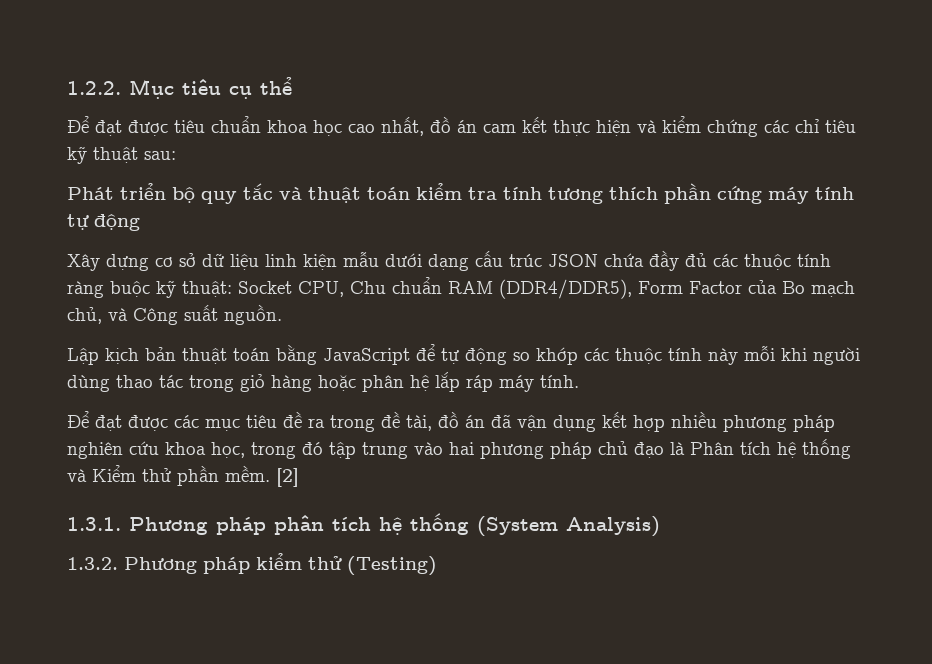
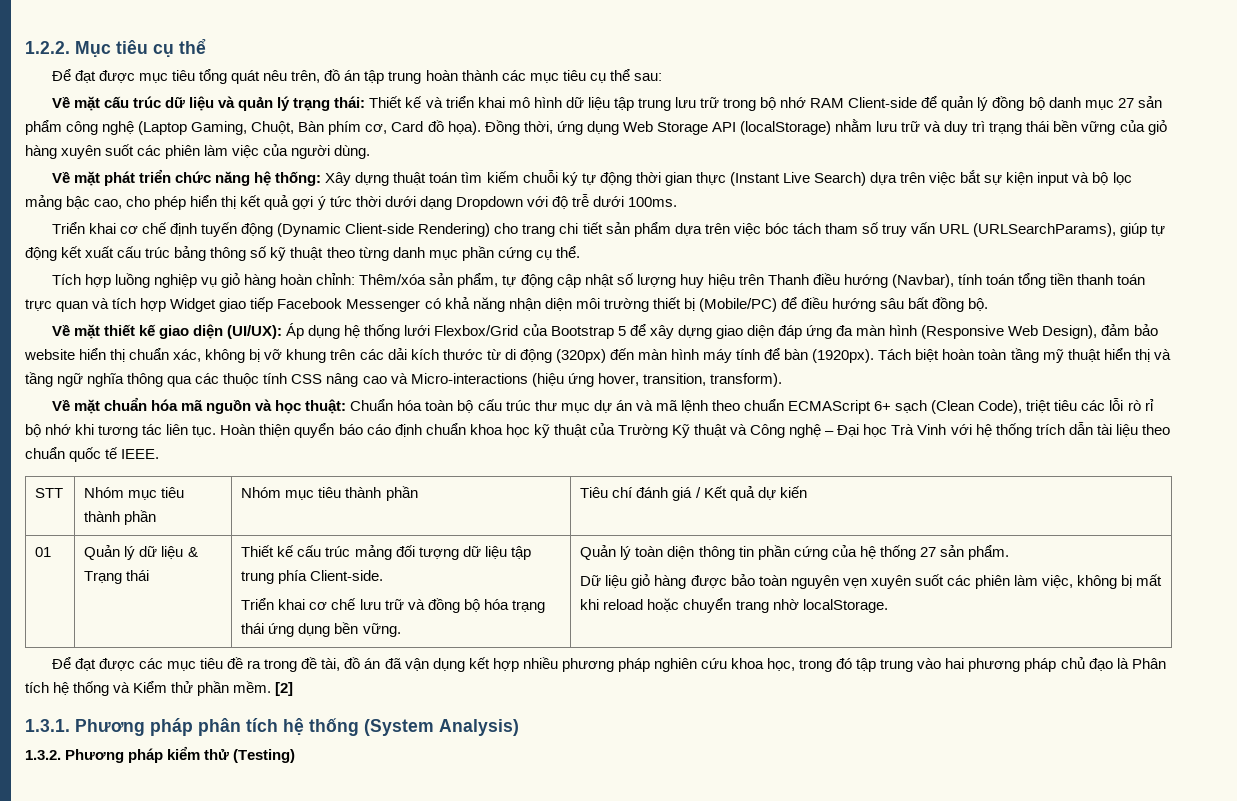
- Để đạt được tiêu chuẩn khoa học cao nhất, đồ án cam kết thực hiện và kiểm chứng các chỉ tiêu kỹ thuật sau:
- Phát triển bộ quy tắc và thuật toán kiểm tra tính tương thích phần cứng máy tính tự động
- Xây dựng cơ sở dữ liệu linh kiện mẫu dưới dạng cấu trúc JSON chứa đầy đủ các thuộc tính ràng buộc kỹ thuật: Socket CPU, Chu chuẩn RAM (DDR4/DDR5), Form Factor của Bo mạch chủ, và Công suất nguồn.
- Lập kịch bản thuật toán bằng JavaScript để tự động so khớp các thuộc tính này mỗi khi người dùng thao tác trong giỏ hàng hoặc phân hệ lắp ráp máy tính.
+ Để đạt được mục tiêu tổng quát nêu trên, đồ án tập trung hoàn thành các mục tiêu cụ thể sau:
+ Về mặt cấu trúc dữ liệu và quản lý trạng thái: Thiết kế và triển khai mô hình dữ liệu tập trung lưu trữ trong bộ nhớ RAM Client-side để quản lý đồng bộ danh mục 27 sản phẩm công nghệ (Laptop Gaming, Chuột, Bàn phím cơ, Card đồ họa). Đồng thời, ứng dụng Web Storage API (localStorage) nhằm lưu trữ và duy trì trạng thái bền vững của giỏ hàng xuyên suốt các phiên làm việc của người dùng.
+ Về mặt phát triển chức năng hệ thống: Xây dựng thuật toán tìm kiếm chuỗi ký tự động thời gian thực (Instant Live Search) dựa trên việc bắt sự kiện input và bộ lọc mảng bậc cao, cho phép hiển thị kết quả gợi ý tức thời dưới dạng Dropdown với độ trễ dưới 100ms.
+ Triển khai cơ chế định tuyến động (Dynamic Client-side Rendering) cho trang chi tiết sản phẩm dựa trên việc bóc tách tham số truy vấn URL (URLSearchParams), giúp tự động kết xuất cấu trúc bảng thông số kỹ thuật theo từng danh mục phần cứng cụ thể.
+ Tích hợp luồng nghiệp vụ giỏ hàng hoàn chỉnh: Thêm/xóa sản phẩm, tự động cập nhật số lượng huy hiệu trên Thanh điều hướng (Navbar), tính toán tổng tiền thanh toán trực quan và tích hợp Widget giao tiếp Facebook Messenger có khả năng nhận diện môi trường thiết bị (Mobile/PC) để điều hướng sâu bất đồng bộ.
+ Về mặt thiết kế giao diện (UI/UX): Áp dụng hệ thống lưới Flexbox/Grid của Bootstrap 5 để xây dựng giao diện đáp ứng đa màn hình (Responsive Web Design), đảm bảo website hiển thị chuẩn xác, không bị vỡ khung trên các dải kích thước từ di động (320px) đến màn hình máy tính để bàn (1920px). Tách biệt hoàn toàn tầng mỹ thuật hiển thị và tầng ngữ nghĩa thông qua các thuộc tính CSS nâng cao và Micro-interactions (hiệu ứng hover, transition, transform).
+ Về mặt chuẩn hóa mã nguồn và học thuật: Chuẩn hóa toàn bộ cấu trúc thư mục dự án và mã lệnh theo chuẩn ECMAScript 6+ sạch (Clean Code), triệt tiêu các lỗi rò rỉ bộ nhớ khi tương tác liên tục. Hoàn thiện quyển báo cáo định chuẩn khoa học kỹ thuật của Trường Kỹ thuật và Công nghệ – Đại học Trà Vinh với hệ thống trích dẫn tài liệu theo chuẩn quốc tế IEEE.
+ STT | Nhóm mục tiêu thành phần | Nhóm mục tiêu thành phần | Tiêu chí đánh giá / Kết quả dự kiến
+ 01 | Quản lý dữ liệu & Trạng thái | Thiết kế cấu trúc mảng đối tượng dữ liệu tập trung phía Client-side.
+ Triển khai cơ chế lưu trữ và đồng bộ hóa trạng thái ứng dụng bền vững. | Quản lý toàn diện thông tin phần cứng của hệ thống 27 sản phẩm.
+ Dữ liệu giỏ hàng được bảo toàn nguyên vẹn xuyên suốt các phiên làm việc, không bị mất khi reload hoặc chuyển trang nhờ localStorage.

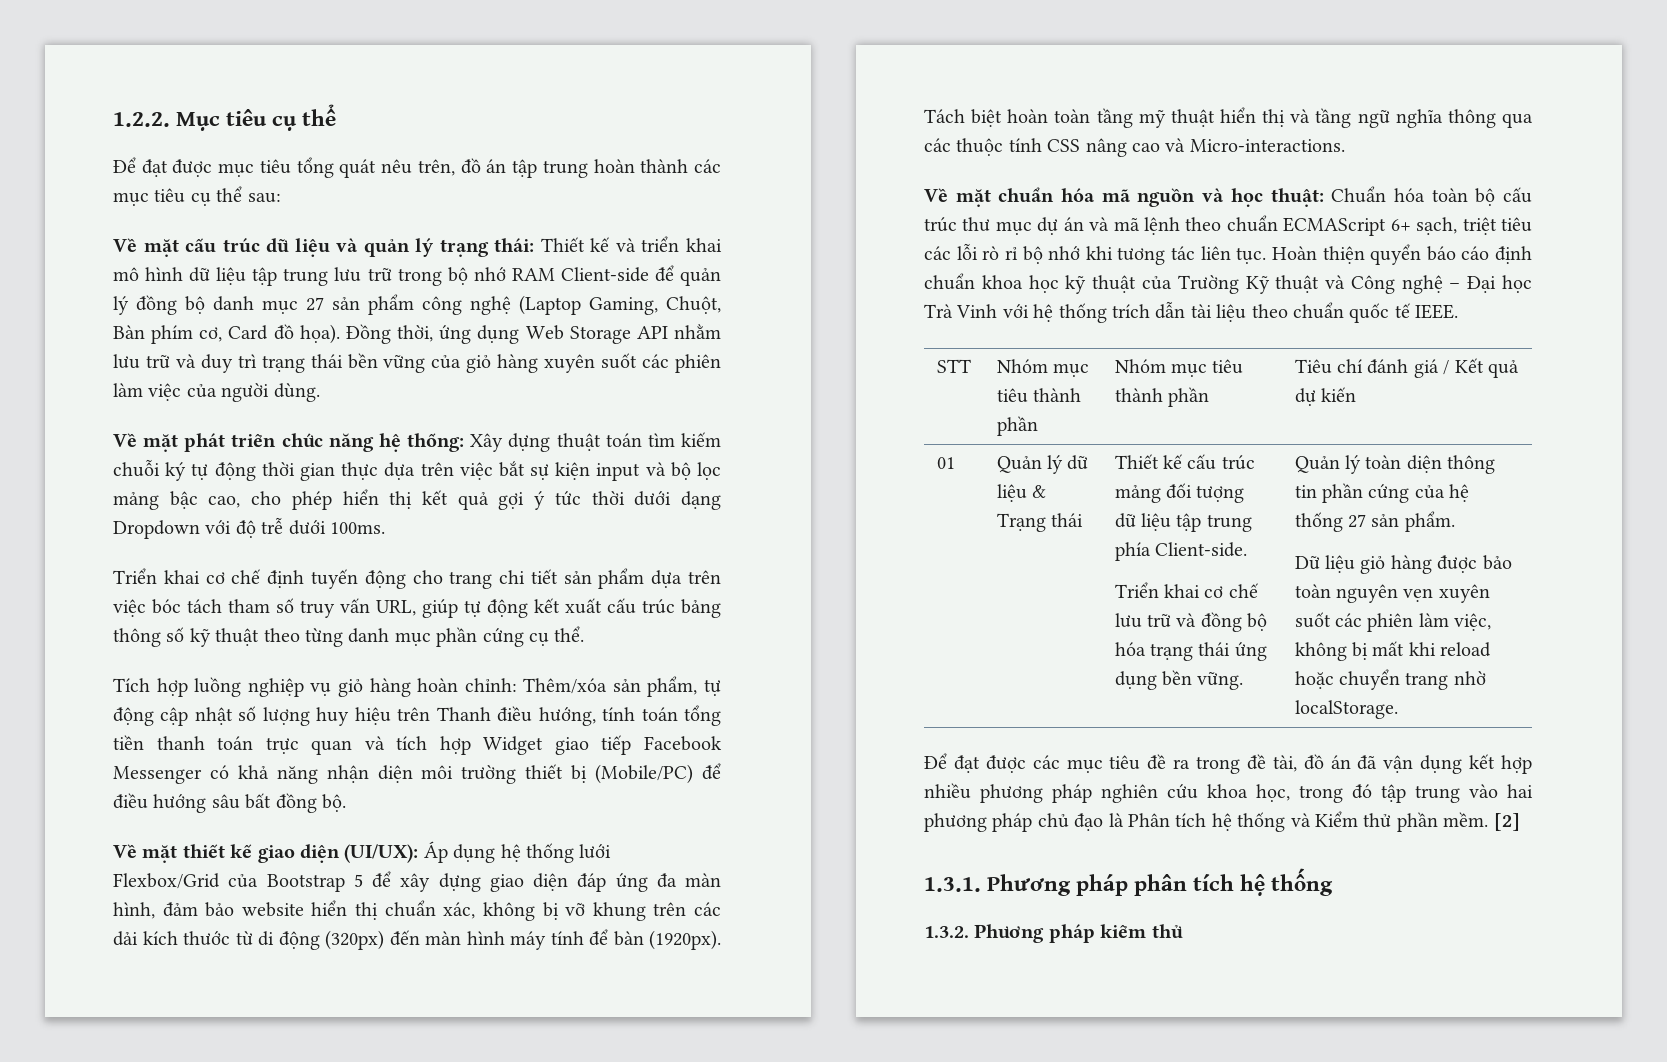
- Đồng thời, ứng dụng Web Storage API (localStorage) nhằm lưu trữ và duy trì trạng thái bền vững của giỏ hàng xuyên suốt các phiên làm việc của người dùng.
+ Đồng thời, ứng dụng Web Storage API nhằm lưu trữ và duy trì trạng thái bền vững của giỏ hàng xuyên suốt các phiên làm việc của người dùng.
- Về mặt phát triển chức năng hệ thống: Xây dựng thuật toán tìm kiếm chuỗi ký tự động thời gian thực (Instant Live Search) dựa trên việc bắt sự kiện input và bộ lọc mảng bậc cao, cho phép hiển thị kết quả gợi ý tức thời dưới dạng Dropdown với độ trễ dưới 100ms.
+ Về mặt phát triển chức năng hệ thống: Xây dựng thuật toán tìm kiếm chuỗi ký tự động thời gian thực dựa trên việc bắt sự kiện input và bộ lọc mảng bậc cao, cho phép hiển thị kết quả gợi ý tức thời dưới dạng Dropdown với độ trễ dưới 100ms.
- Triển khai cơ chế định tuyến động (Dynamic Client-side Rendering) cho trang chi tiết sản phẩm dựa trên việc bóc tách tham số truy vấn URL (URLSearchParams), giúp tự động kết xuất cấu trúc bảng thông số kỹ thuật theo từng danh mục phần cứng cụ thể.
+ Triển khai cơ chế định tuyến động cho trang chi tiết sản phẩm dựa trên việc bóc tách tham số truy vấn URL, giúp tự động kết xuất cấu trúc bảng thông số kỹ thuật theo từng danh mục phần cứng cụ thể.
- Tích hợp luồng nghiệp vụ giỏ hàng hoàn chỉnh: Thêm/xóa sản phẩm, tự động cập nhật số lượng huy hiệu trên Thanh điều hướng (Navbar), tính toán tổng tiền thanh toán trực quan và tích hợp Widget giao tiếp Facebook Messenger có khả năng nhận diện môi trường thiết bị (Mobile/PC) để điều hướng sâu bất đồng bộ.
+ Tích hợp luồng nghiệp vụ giỏ hàng hoàn chỉnh: Thêm/xóa sản phẩm, tự động cập nhật số lượng huy hiệu trên Thanh điều hướng, tính toán tổng tiền thanh toán trực quan và tích hợp Widget giao tiếp Facebook Messenger có khả năng nhận diện môi trường thiết bị (Mobile/PC) để điều hướng sâu bất đồng bộ.
- Về mặt thiết kế giao diện (UI/UX): Áp dụng hệ thống lưới Flexbox/Grid của Bootstrap 5 để xây dựng giao diện đáp ứng đa màn hình (Responsive Web Design), đảm bảo website hiển thị chuẩn xác, không bị vỡ khung trên các dải kích thước từ di động (320px) đến màn hình máy tính để bàn (1920px).
+ Về mặt thiết kế giao diện (UI/UX): Áp dụng hệ thống lưới Flexbox/Grid của Bootstrap 5 để xây dựng giao diện đáp ứng đa màn hình, đảm bảo website hiển thị chuẩn xác, không bị vỡ khung trên các dải kích thước từ di động (320px) đến màn hình máy tính để bàn (1920px).
- Tách biệt hoàn toàn tầng mỹ thuật hiển thị và tầng ngữ nghĩa thông qua các thuộc tính CSS nâng cao và Micro-interactions (hiệu ứng hover, transition, transform).
+ Tách biệt hoàn toàn tầng mỹ thuật hiển thị và tầng ngữ nghĩa thông qua các thuộc tính CSS nâng cao và Micro-interactions.
- Về mặt chuẩn hóa mã nguồn và học thuật: Chuẩn hóa toàn bộ cấu trúc thư mục dự án và mã lệnh theo chuẩn ECMAScript 6+ sạch (Clean Code), triệt tiêu các lỗi rò rỉ bộ nhớ khi tương tác liên tục.
+ Về mặt chuẩn hóa mã nguồn và học thuật: Chuẩn hóa toàn bộ cấu trúc thư mục dự án và mã lệnh theo chuẩn ECMAScript 6+ sạch, triệt tiêu các lỗi rò rỉ bộ nhớ khi tương tác liên tục.
- 1.3.1. Phương pháp phân tích hệ thống (System Analysis)
+ 1.3.1. Phương pháp phân tích hệ thống
- 1.3.2. Phương pháp kiểm thử (Testing)
+ 1.3.2. Phương pháp kiểm thử

